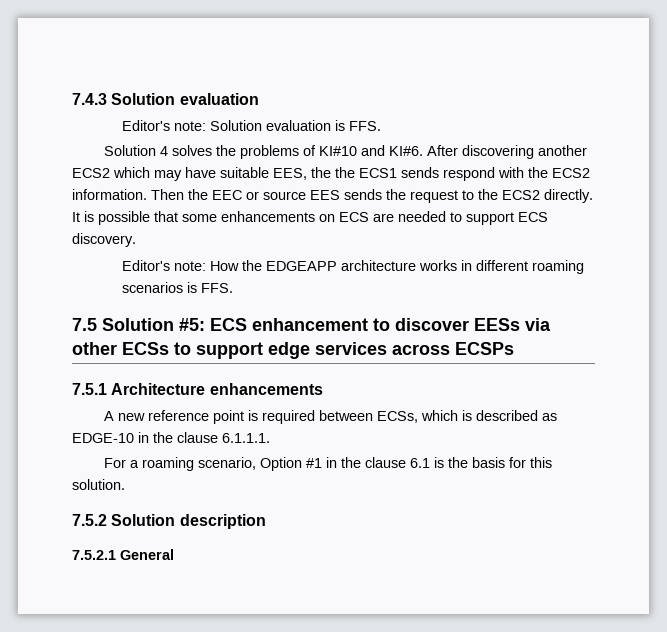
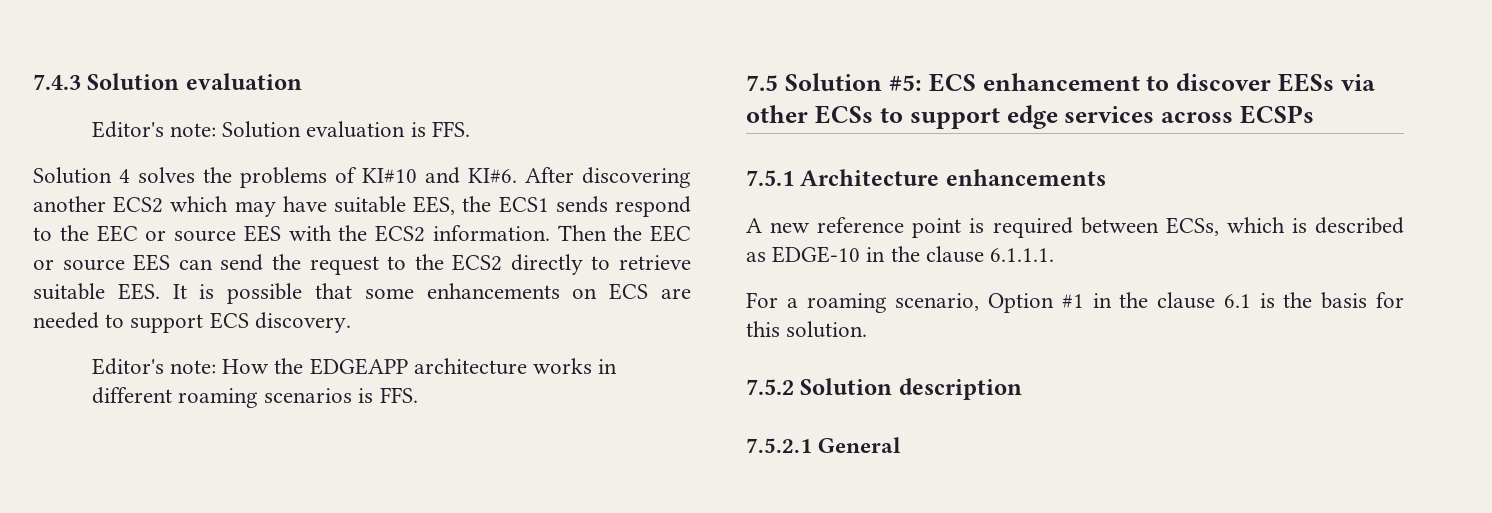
- After discovering another ECS2 which may have suitable EES, the the ECS1 sends respond with the ECS2 information.
+ After discovering another ECS2 which may have suitable EES, the ECS1 sends respond to the EEC or source EES with the ECS2 information.
- Then the EEC or source EES sends the request to the ECS2 directly. It is possible that some enhancements on ECS are needed to support ECS discovery.
+ Then the EEC or source EES can send the request to the ECS2 directly to retrieve suitable EES. It is possible that some enhancements on ECS are needed to support ECS discovery.

